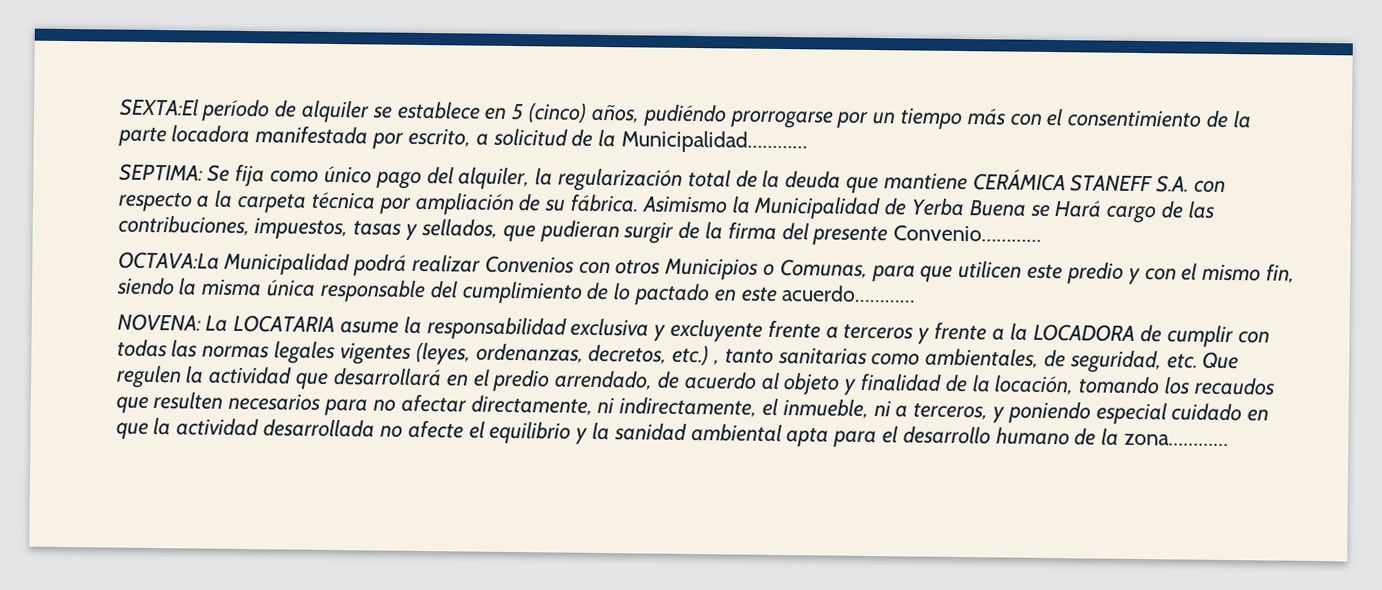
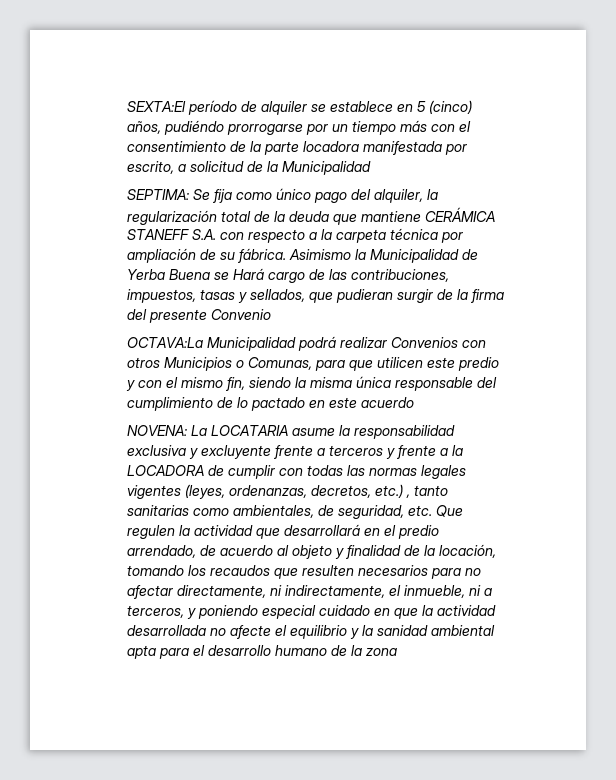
- SEXTA:El período de alquiler se establece en 5 (cinco) años, pudiéndo prorrogarse por un tiempo más con el consentimiento de la parte locadora manifestada por escrito, a solicitud de la Municipalidad…………
+ SEXTA:El período de alquiler se establece en 5 (cinco) años, pudiéndo prorrogarse por un tiempo más con el consentimiento de la parte locadora manifestada por escrito, a solicitud de la Municipalidad
- Asimismo la Municipalidad de Yerba Buena se Hará cargo de las contribuciones, impuestos, tasas y sellados, que pudieran surgir de la firma del presente Convenio…………
+ Asimismo la Municipalidad de Yerba Buena se Hará cargo de las contribuciones, impuestos, tasas y sellados, que pudieran surgir de la firma del presente Convenio
- OCTAVA:La Municipalidad podrá realizar Convenios con otros Municipios o Comunas, para que utilicen este predio y con el mismo fin, siendo la misma única responsable del cumplimiento de lo pactado en este acuerdo…………
+ OCTAVA:La Municipalidad podrá realizar Convenios con otros Municipios o Comunas, para que utilicen este predio y con el mismo fin, siendo la misma única responsable del cumplimiento de lo pactado en este acuerdo
- La LOCATARIA asume la responsabilidad exclusiva y excluyente frente a terceros y frente a la LOCADORA de cumplir con todas las normas legales vigentes (leyes, ordenanzas, decretos, etc.) , tanto sanitarias como ambientales, de seguridad, etc. Que regulen la actividad que desarrollará en el predio arrendado, de acuerdo al objeto y finalidad de la locación, tomando los recaudos que resulten necesarios para no afectar directamente, ni indirectamente, el inmueble, ni a terceros, y poniendo especial cuidado en que la actividad desarrollada no afecte el equilibrio y la sanidad ambiental apta para el desarrollo humano de la zona…………
+ La LOCATARIA asume la responsabilidad exclusiva y excluyente frente a terceros y frente a la LOCADORA de cumplir con todas las normas legales vigentes (leyes, ordenanzas, decretos, etc.) , tanto sanitarias como ambientales, de seguridad, etc. Que regulen la actividad que desarrollará en el predio arrendado, de acuerdo al objeto y finalidad de la locación, tomando los recaudos que resulten necesarios para no afectar directamente, ni indirectamente, el inmueble, ni a terceros, y poniendo especial cuidado en que la actividad desarrollada no afecte el equilibrio y la sanidad ambiental apta para el desarrollo humano de la zona

